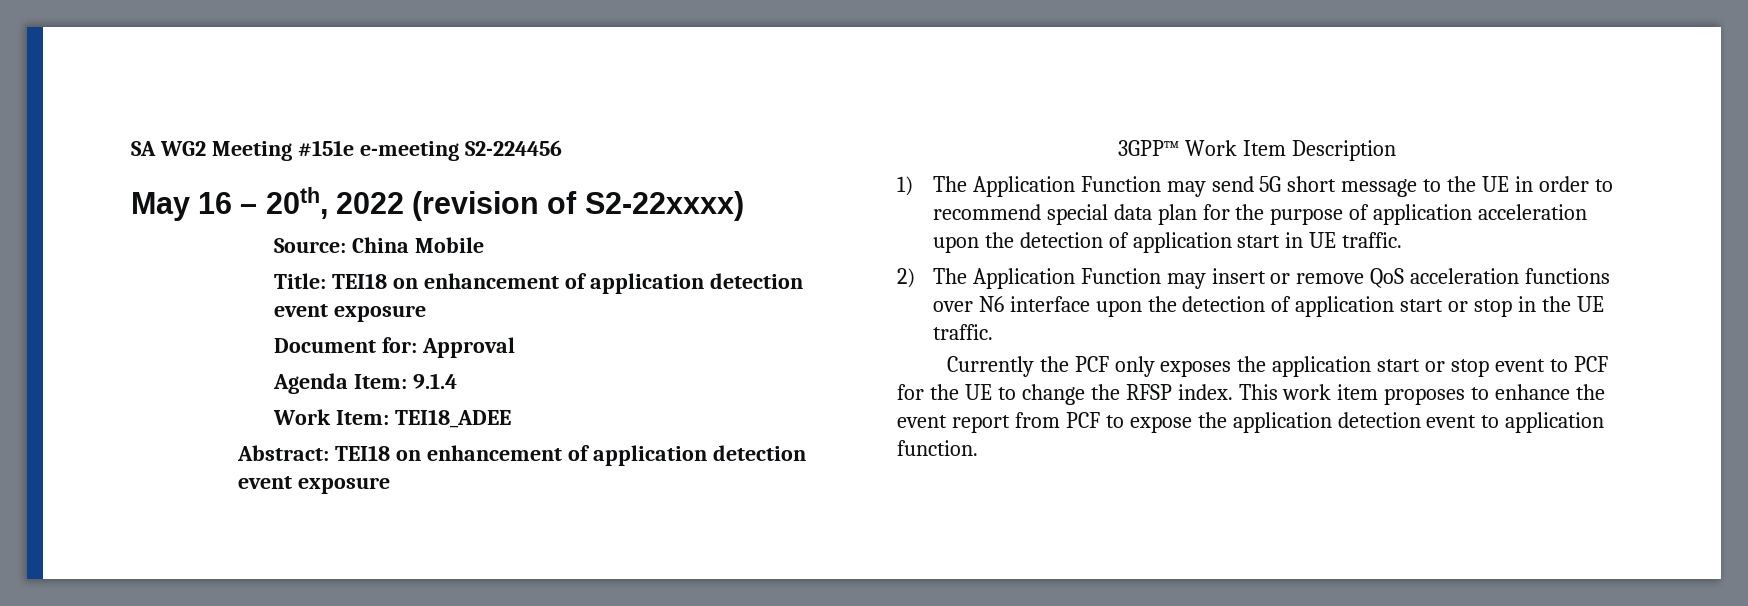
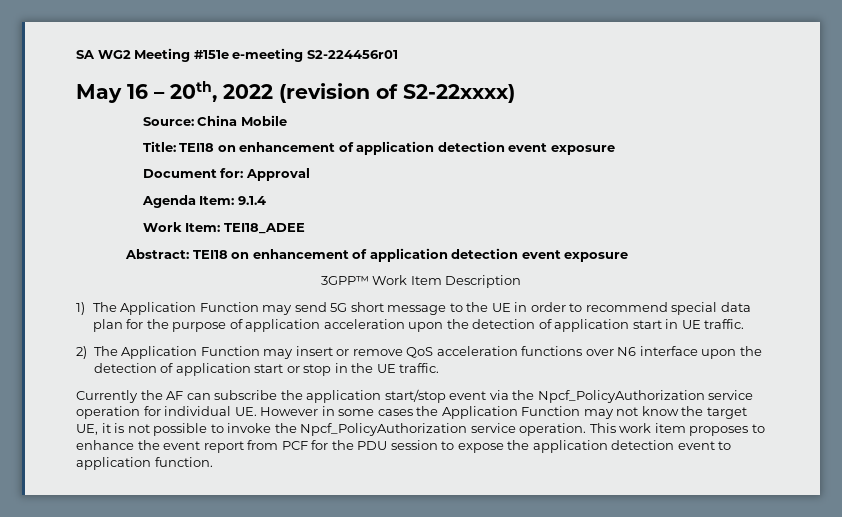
- SA WG2 Meeting #151e e-meeting S2-224456
+ SA WG2 Meeting #151e e-meeting S2-224456r01
- Currently the PCF only exposes the application start or stop event to PCF for the UE to change the RFSP index.
+ Currently the AF can subscribe the application start/stop event via the Npcf_PolicyAuthorization service operation for individual UE. However in some cases the Application Function may not know the target UE, it is not possible to invoke the Npcf_PolicyAuthorization service operation.
- This work item proposes to enhance the event report from PCF to expose the application detection event to application function.
+ This work item proposes to enhance the event report from PCF for the PDU session to expose the application detection event to application function.

